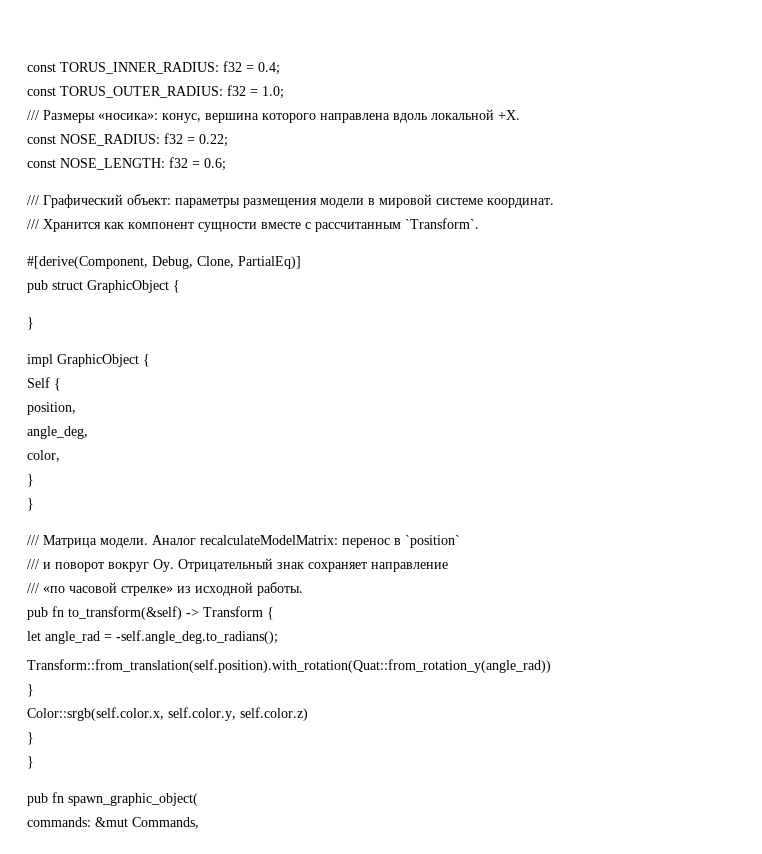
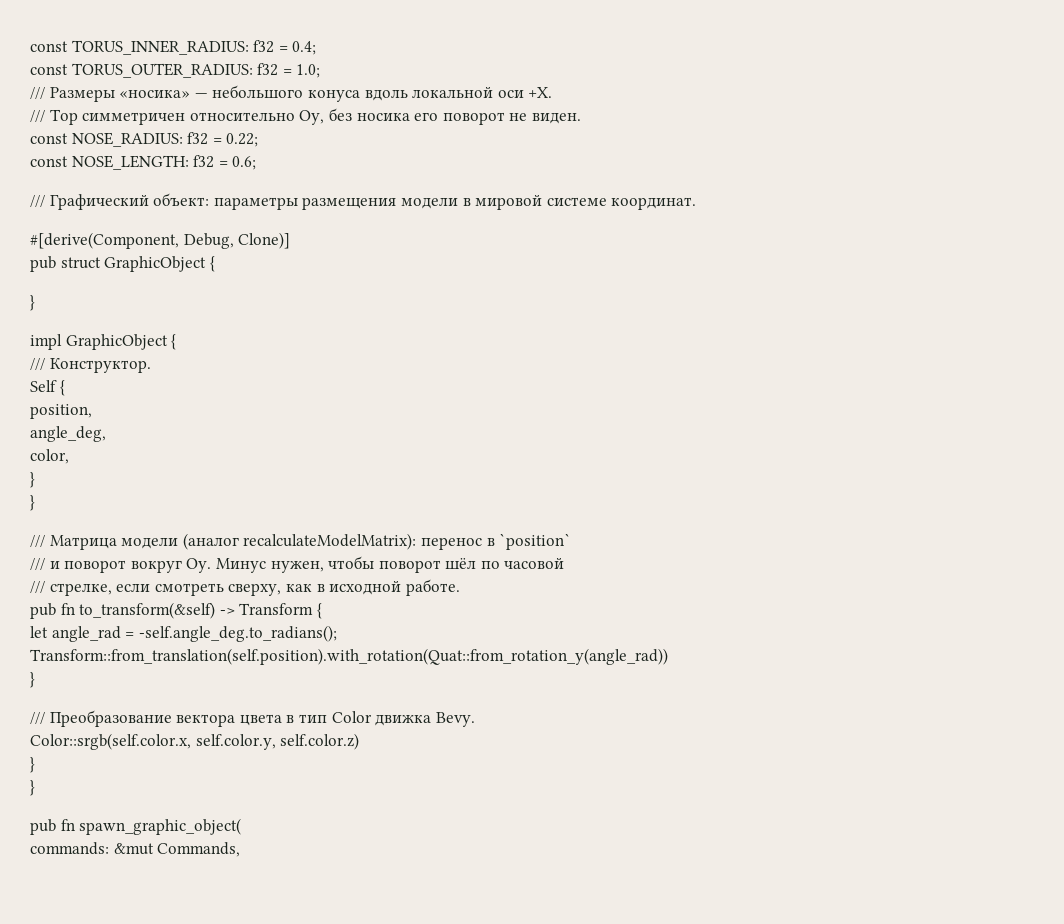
- /// Размеры «носика»: конус, вершина которого направлена вдоль локальной +X.
+ /// Размеры «носика» — небольшого конуса вдоль локальной оси +X.
+ /// Тор симметричен относительно Oy, без носика его поворот не виден.
- /// Хранится как компонент сущности вместе с рассчитанным `Transform`.
- #[derive(Component, Debug, Clone, PartialEq)]
+ #[derive(Component, Debug, Clone)]
+ /// Конструктор.
- /// Матрица модели. Аналог recalculateModelMatrix: перенос в `position`
+ /// Матрица модели (аналог recalculateModelMatrix): перенос в `position`
- /// и поворот вокруг Oy. Отрицательный знак сохраняет направление
- /// «по часовой стрелке» из исходной работы.
+ /// и поворот вокруг Oy. Минус нужен, чтобы поворот шёл по часовой
+ /// стрелке, если смотреть сверху, как в исходной работе.
+ /// Преобразование вектора цвета в тип Color движка Bevy.

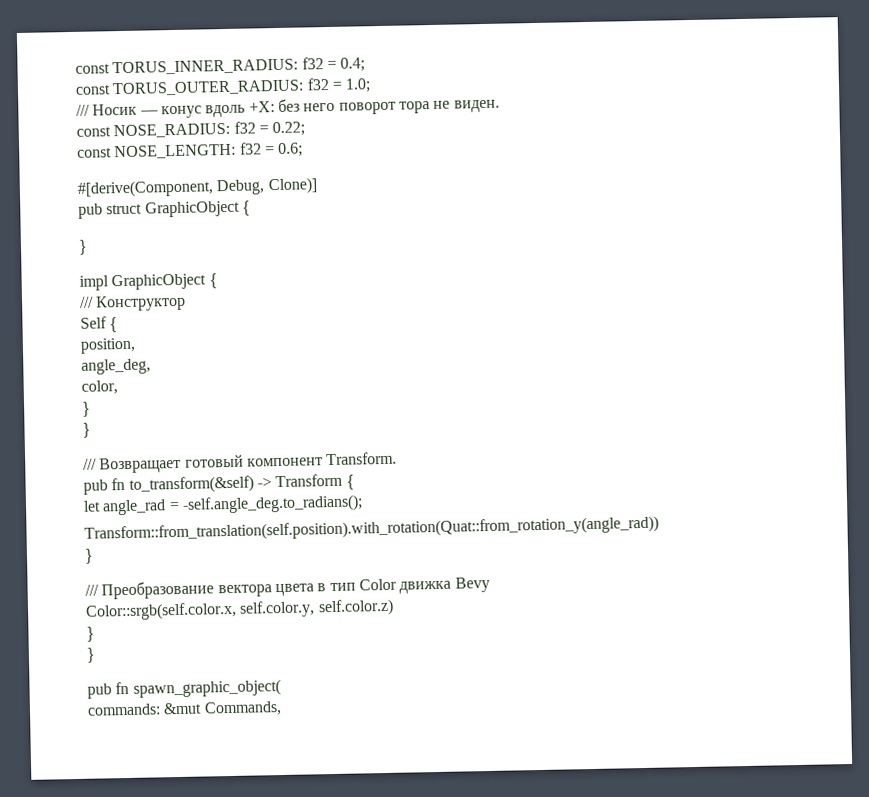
- /// Размеры «носика» — небольшого конуса вдоль локальной оси +X.
- /// Тор симметричен относительно Oy, без носика его поворот не виден.
+ /// Носик — конус вдоль +X: без него поворот тора не виден.
- /// Графический объект: параметры размещения модели в мировой системе координат.
- /// Конструктор.
+ /// Конструктор
- /// Матрица модели (аналог recalculateModelMatrix): перенос в `position`
- /// и поворот вокруг Oy. Минус нужен, чтобы поворот шёл по часовой
- /// стрелке, если смотреть сверху, как в исходной работе.
+ /// Возвращает готовый компонент Transform.
- /// Преобразование вектора цвета в тип Color движка Bevy.
+ /// Преобразование вектора цвета в тип Color движка Bevy

